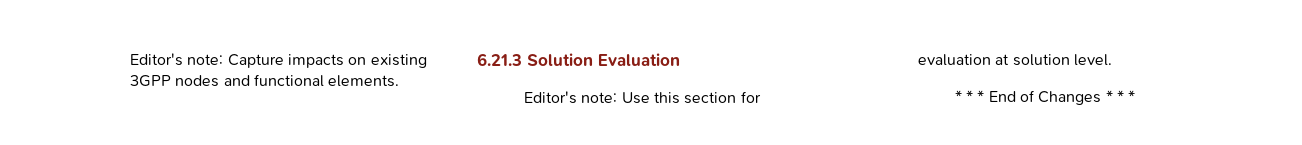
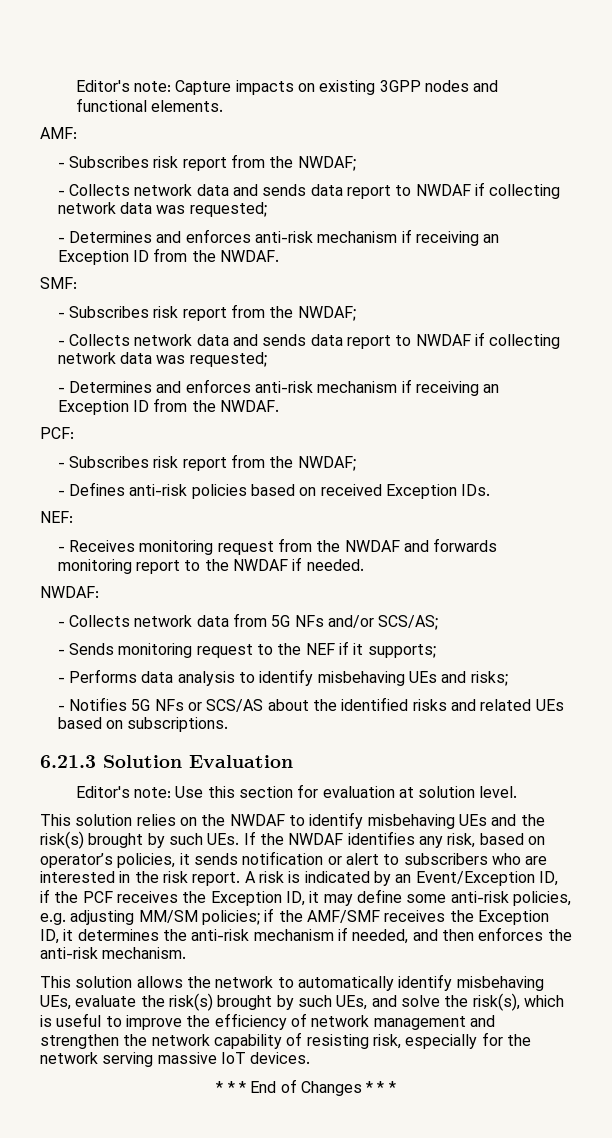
+ AMF:
+ - Subscribes risk report from the NWDAF;
+ - Collects network data and sends data report to NWDAF if collecting network data was requested;
+ - Determines and enforces anti-risk mechanism if receiving an Exception ID from the NWDAF.
+ SMF:
+ - Subscribes risk report from the NWDAF;
+ - Collects network data and sends data report to NWDAF if collecting network data was requested;
+ - Determines and enforces anti-risk mechanism if receiving an Exception ID from the NWDAF.
+ PCF:
+ - Subscribes risk report from the NWDAF;
+ - Defines anti-risk policies based on received Exception IDs.
+ NEF:
+ - Receives monitoring request from the NWDAF and forwards monitoring report to the NWDAF if needed.
+ NWDAF:
+ - Collects network data from 5G NFs and/or SCS/AS;
+ - Sends monitoring request to the NEF if it supports;
+ - Performs data analysis to identify misbehaving UEs and risks;
+ - Notifies 5G NFs or SCS/AS about the identified risks and related UEs based on subscriptions.
+ This solution relies on the NWDAF to identify misbehaving UEs and the risk(s) brought by such UEs. If the NWDAF identifies any risk, based on operator’s policies, it sends notification or alert to subscribers who are interested in the risk report. A risk is indicated by an Event/Exception ID, if the PCF receives the Exception ID, it may define some anti-risk policies, e.g. adjusting MM/SM policies; if the AMF/SMF receives the Exception ID, it determines the anti-risk mechanism if needed, and then enforces the anti-risk mechanism.
+ This solution allows the network to automatically identify misbehaving UEs, evaluate the risk(s) brought by such UEs, and solve the risk(s), which is useful to improve the efficiency of network management and strengthen the network capability of resisting risk, especially for the network serving massive IoT devices.

